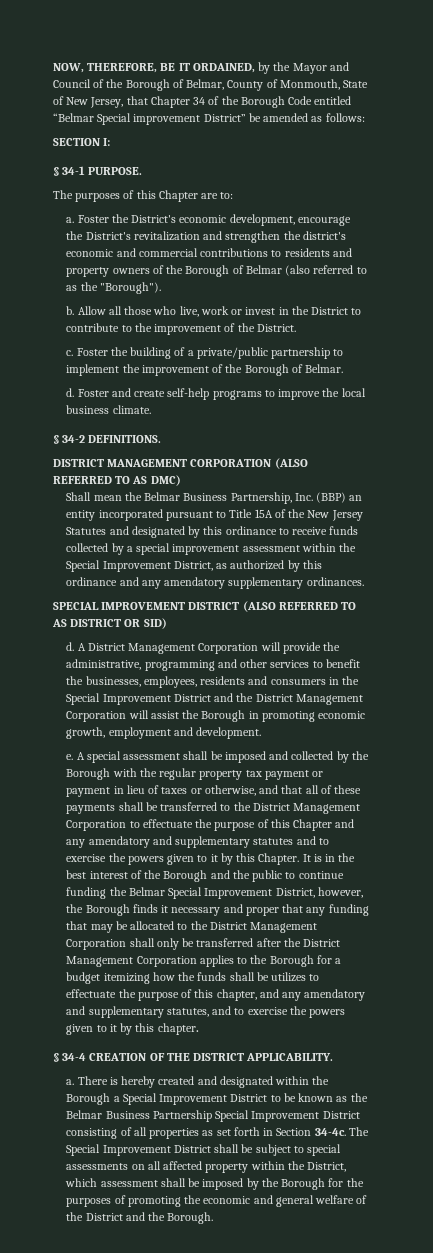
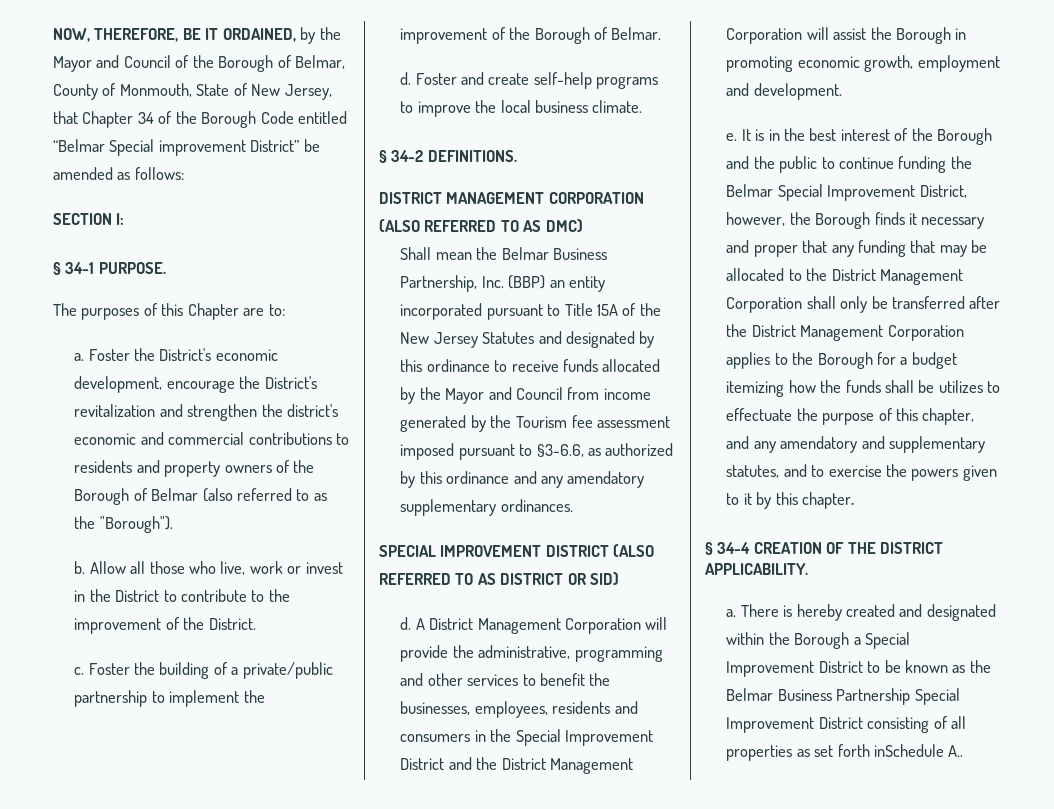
- Shall mean the Belmar Business Partnership, Inc. (BBP) an entity incorporated pursuant to Title 15A of the New Jersey Statutes and designated by this ordinance to receive funds collected by a special improvement assessment within the Special Improvement District, as authorized by this ordinance and any amendatory supplementary ordinances.
+ Shall mean the Belmar Business Partnership, Inc. (BBP) an entity incorporated pursuant to Title 15A of the New Jersey Statutes and designated by this ordinance to receive funds allocated by the Mayor and Council from income generated by the Tourism fee assessment imposed pursuant to §3-6.6, as authorized by this ordinance and any amendatory supplementary ordinances.
- A special assessment shall be imposed and collected by the Borough with the regular property tax payment or payment in lieu of taxes or otherwise, and that all of these payments shall be transferred to the District Management Corporation to effectuate the purpose of this Chapter and any amendatory and supplementary statutes and to exercise the powers given to it by this Chapter.
- There is hereby created and designated within the Borough a Special Improvement District to be known as the Belmar Business Partnership Special Improvement District consisting of all properties as set forth in Section 34-4c. The Special Improvement District shall be subject to special assessments on all affected property within the District, which assessment shall be imposed by the Borough for the purposes of promoting the economic and general welfare of the District and the Borough.
+ There is hereby created and designated within the Borough a Special Improvement District to be known as the Belmar Business Partnership Special Improvement District consisting of all properties as set forth inSchedule A..

